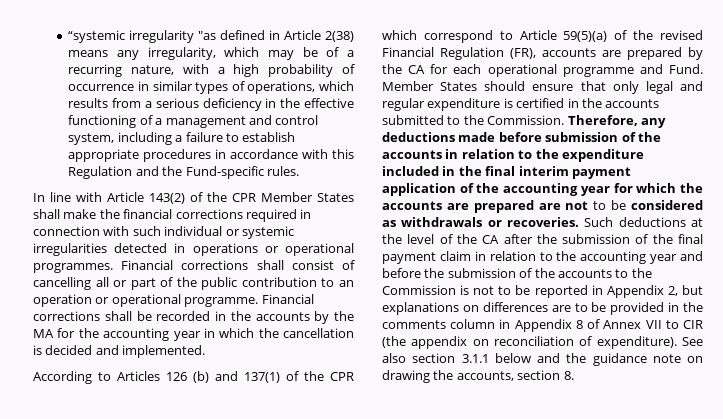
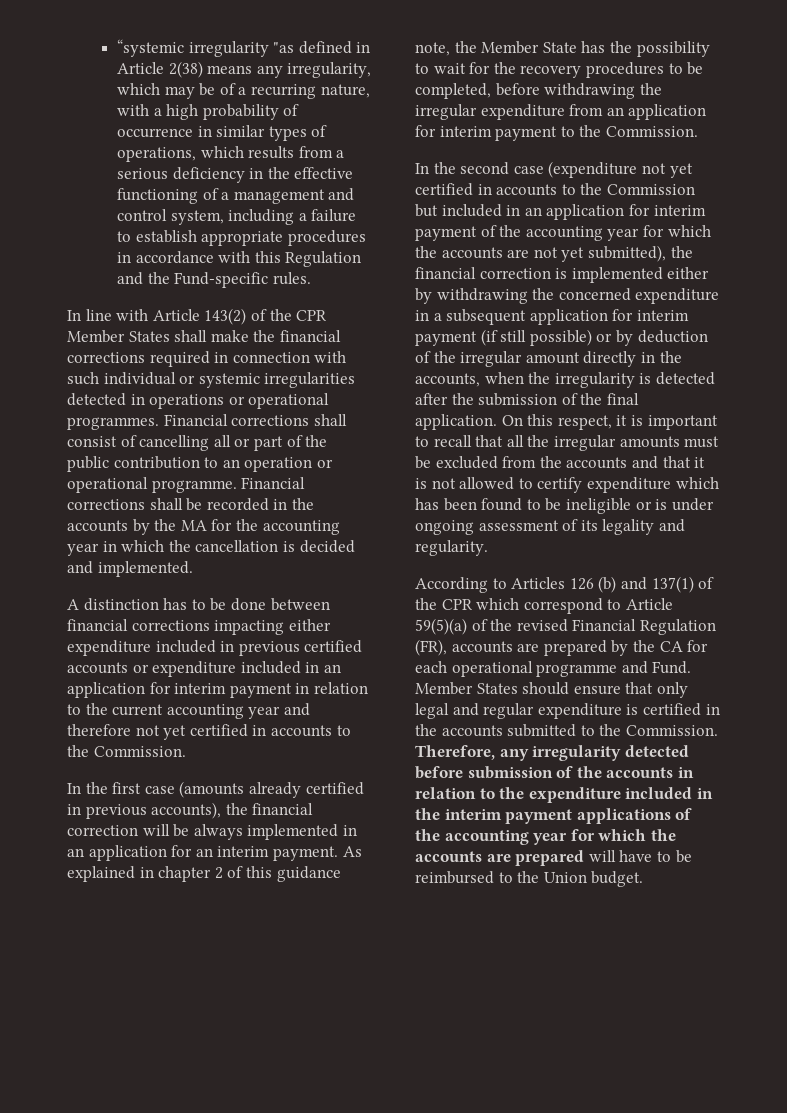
+ A distinction has to be done between financial corrections impacting either expenditure included in previous certified accounts or expenditure included in an application for interim payment in relation to the current accounting year and therefore not yet certified in accounts to the Commission.
+ In the first case (amounts already certified in previous accounts), the financial correction will be always implemented in an application for an interim payment. As explained in chapter 2 of this guidance note, the Member State has the possibility to wait for the recovery procedures to be completed, before withdrawing the irregular expenditure from an application for interim payment to the Commission.
+ In the second case (expenditure not yet certified in accounts to the Commission but included in an application for interim payment of the accounting year for which the accounts are not yet submitted), the financial correction is implemented either by withdrawing the concerned expenditure in a subsequent application for interim payment (if still possible) or by deduction of the irregular amount directly in the accounts, when the irregularity is detected after the submission of the final application. On this respect, it is important to recall that all the irregular amounts must be excluded from the accounts and that it is not allowed to certify expenditure which has been found to be ineligible or is under ongoing assessment of its legality and regularity.
- Therefore, any deductions made before submission of the accounts in relation to the expenditure included in the final interim payment application of the accounting year for which the accounts are prepared are not to be considered as withdrawals or recoveries. Such deductions at the level of the CA after the submission of the final payment claim in relation to the accounting year and before the submission of the accounts to the Commission is not to be reported in Appendix 2, but explanations on differences are to be provided in the comments column in Appendix 8 of Annex VII to CIR (the appendix on reconciliation of expenditure). See also section 3.1.1 below and the guidance note on drawing the accounts, section 8.
+ Therefore, any irregularity detected before submission of the accounts in relation to the expenditure included in the interim payment applications of the accounting year for which the accounts are prepared will have to be reimbursed to the Union budget.

